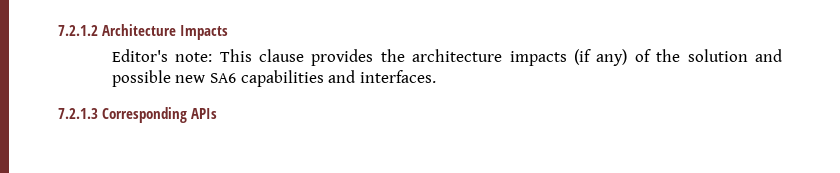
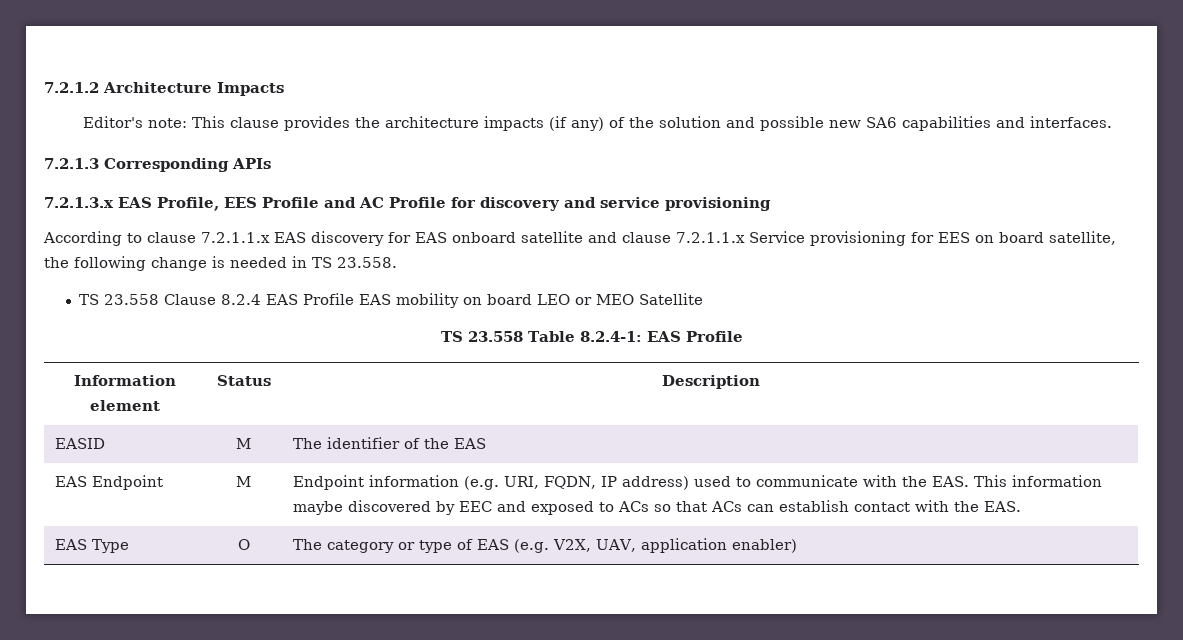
+ 7.2.1.3.x EAS Profile, EES Profile and AC Profile for discovery and service provisioning
+ According to clause 7.2.1.1.x EAS discovery for EAS onboard satellite and clause 7.2.1.1.x Service provisioning for EES on board satellite, the following change is needed in TS 23.558.
+ TS 23.558 Clause 8.2.4 EAS Profile EAS mobility on board LEO or MEO Satellite
+ TS 23.558 Table 8.2.4-1: EAS Profile
+ Information element | Status | Description
+ EASID | M | The identifier of the EAS
+ EAS Endpoint | M | Endpoint information (e.g. URI, FQDN, IP address) used to communicate with the EAS. This information maybe discovered by EEC and exposed to ACs so that ACs can establish contact with the EAS.
+ EAS Type | O | The category or type of EAS (e.g. V2X, UAV, application enabler)

